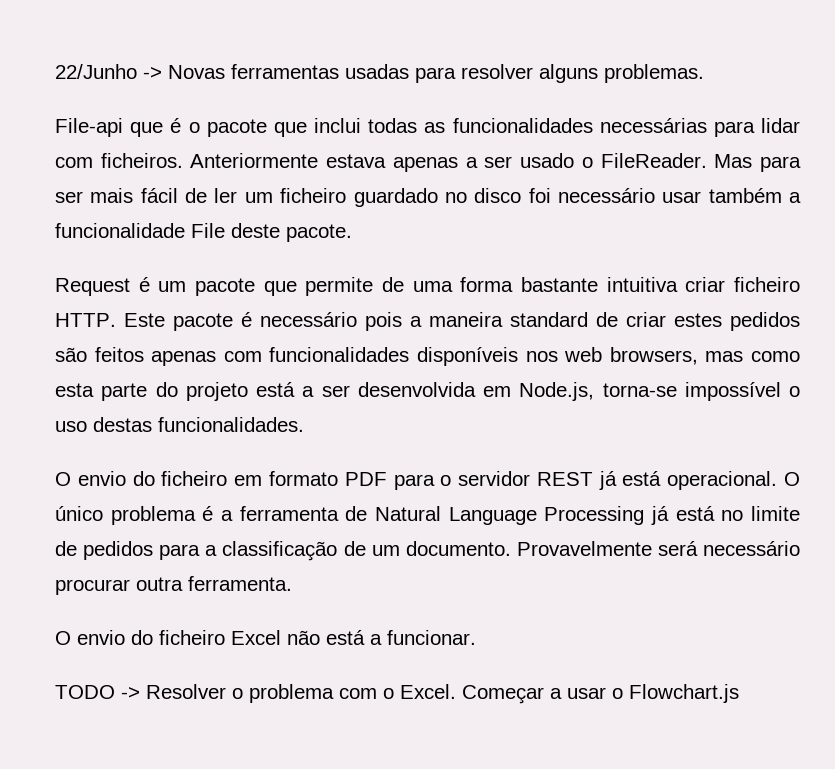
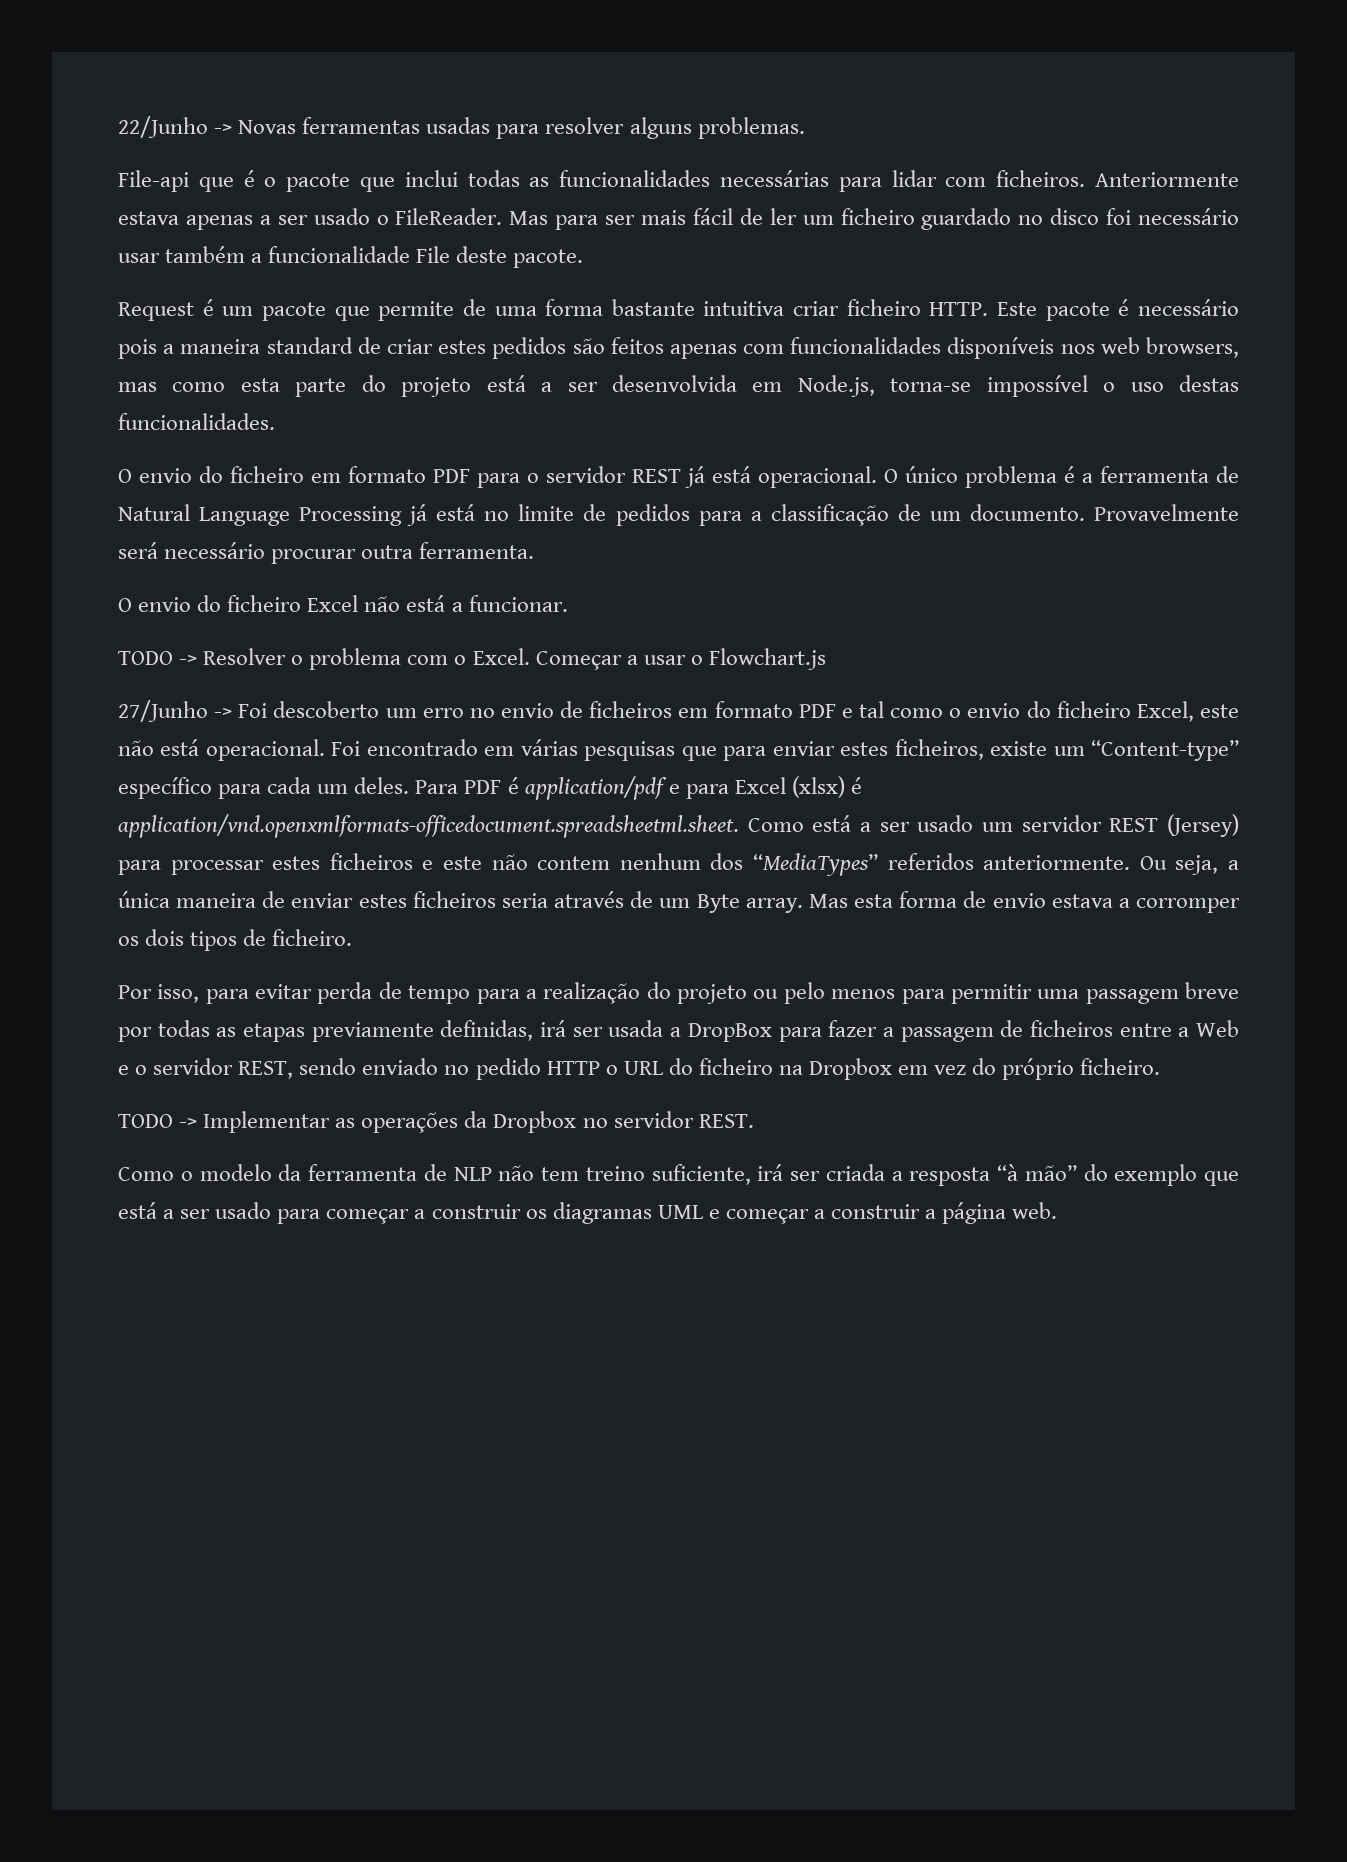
+ 27/Junho -> Foi descoberto um erro no envio de ficheiros em formato PDF e tal como o envio do ficheiro Excel, este não está operacional. Foi encontrado em várias pesquisas que para enviar estes ficheiros, existe um “Content-type” específico para cada um deles. Para PDF é application/pdf e para Excel (xlsx) é application/vnd.openxmlformats-officedocument.spreadsheetml.sheet. Como está a ser usado um servidor REST (Jersey) para processar estes ficheiros e este não contem nenhum dos “MediaTypes” referidos anteriormente. Ou seja, a única maneira de enviar estes ficheiros seria através de um Byte array. Mas esta forma de envio estava a corromper os dois tipos de ficheiro.
+ Por isso, para evitar perda de tempo para a realização do projeto ou pelo menos para permitir uma passagem breve por todas as etapas previamente definidas, irá ser usada a DropBox para fazer a passagem de ficheiros entre a Web e o servidor REST, sendo enviado no pedido HTTP o URL do ficheiro na Dropbox em vez do próprio ficheiro.
+ TODO -> Implementar as operações da Dropbox no servidor REST.
+ Como o modelo da ferramenta de NLP não tem treino suficiente, irá ser criada a resposta “à mão” do exemplo que está a ser usado para começar a construir os diagramas UML e começar a construir a página web.

